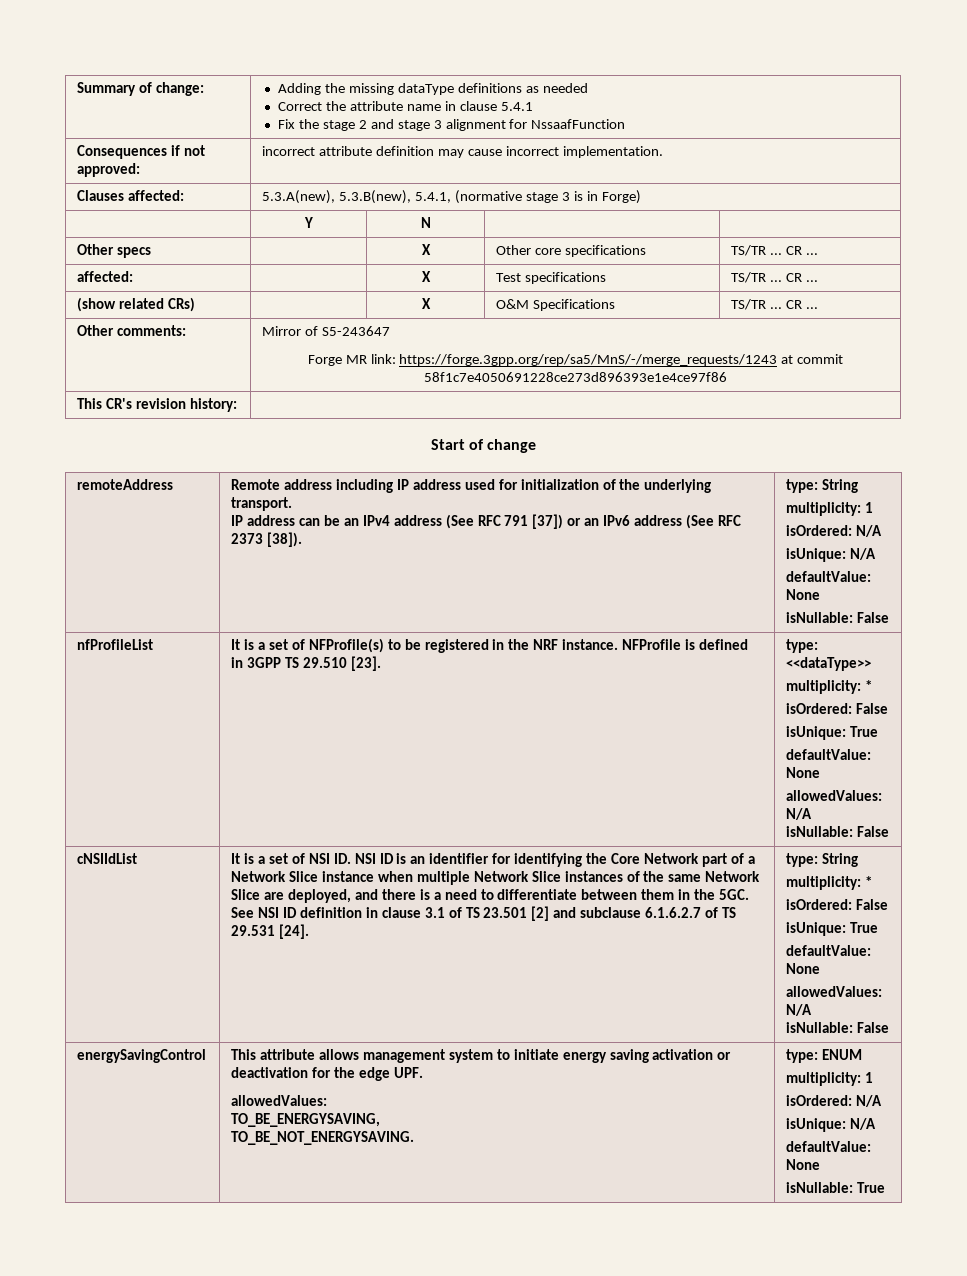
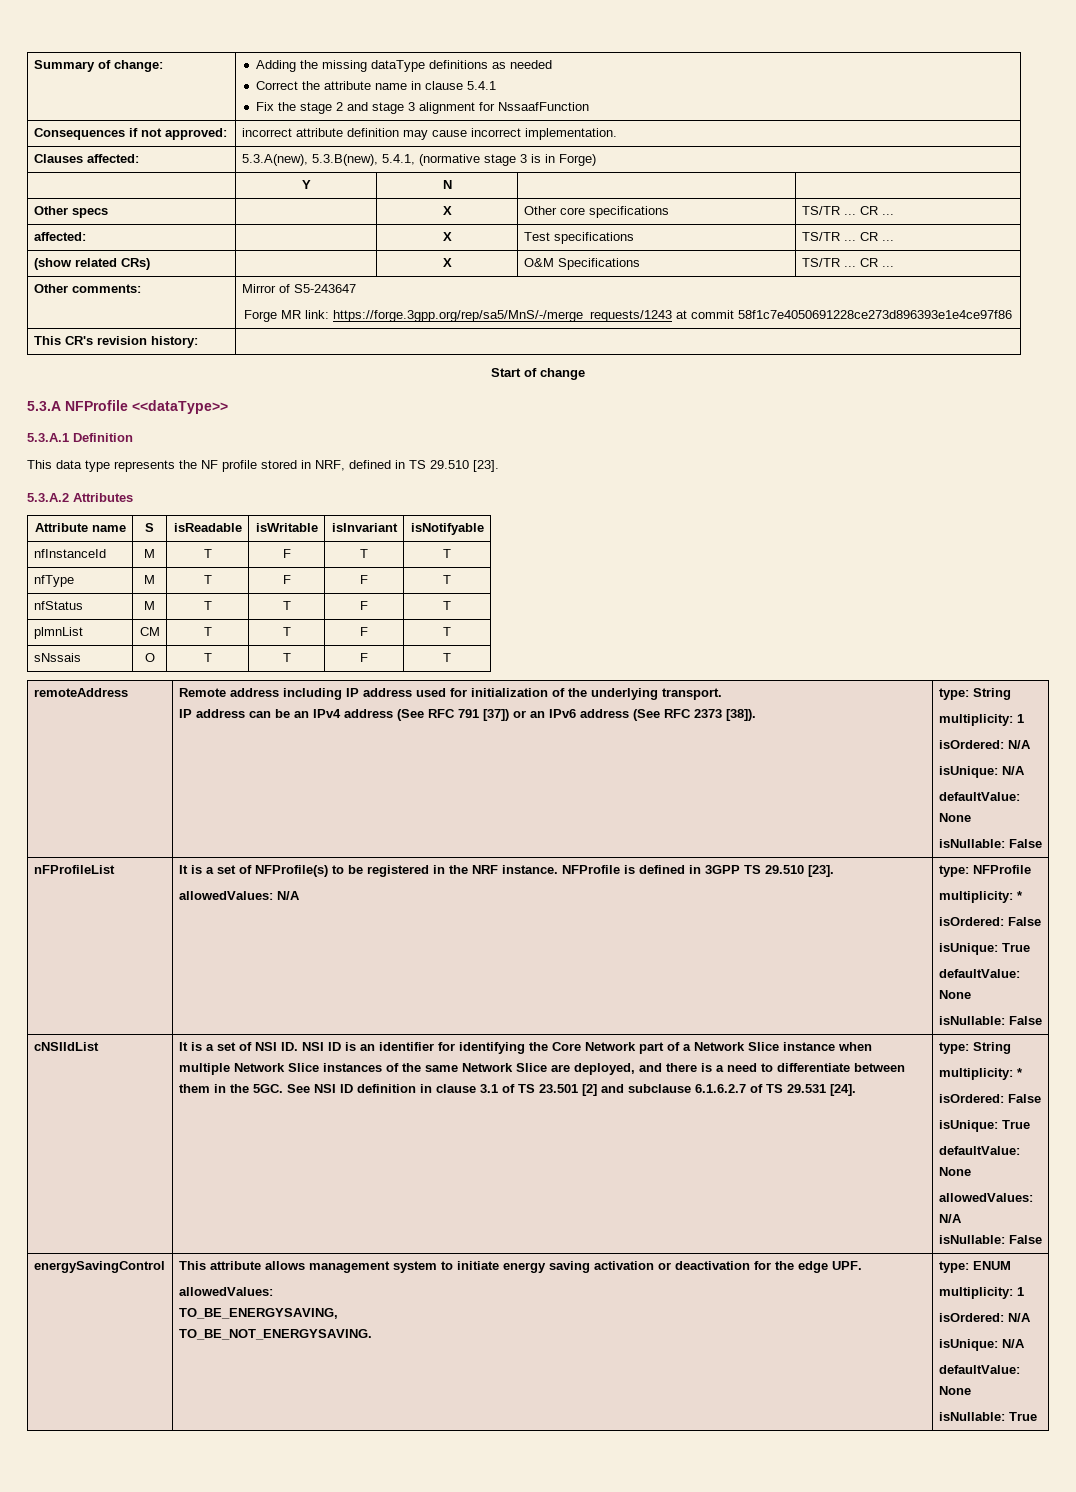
+ 5.3.A NFProfile <<dataType>>
+ 5.3.A.1 Definition
+ This data type represents the NF profile stored in NRF, defined in TS 29.510 [23].
+ 5.3.A.2 Attributes
+ Attribute name | S | isReadable | isWritable | isInvariant | isNotifyable
+ nfInstanceId | M | T | F | T | T
+ nfType | M | T | F | F | T
+ nfStatus | M | T | T | F | T
+ plmnList | CM | T | T | F | T
+ sNssais | O | T | T | F | T
- nfProfileList | It is a set of NFProfile(s) to be registered in the NRF instance. NFProfile is defined in 3GPP TS 29.510 [23]. | type: <<dataType>>
+ nFProfileList | It is a set of NFProfile(s) to be registered in the NRF instance. NFProfile is defined in 3GPP TS 29.510 [23].
+ allowedValues: N/A | type: NFProfile
  multiplicity: *
  isOrdered: False
  isUnique: True
  defaultValue: None
- allowedValues: N/A

